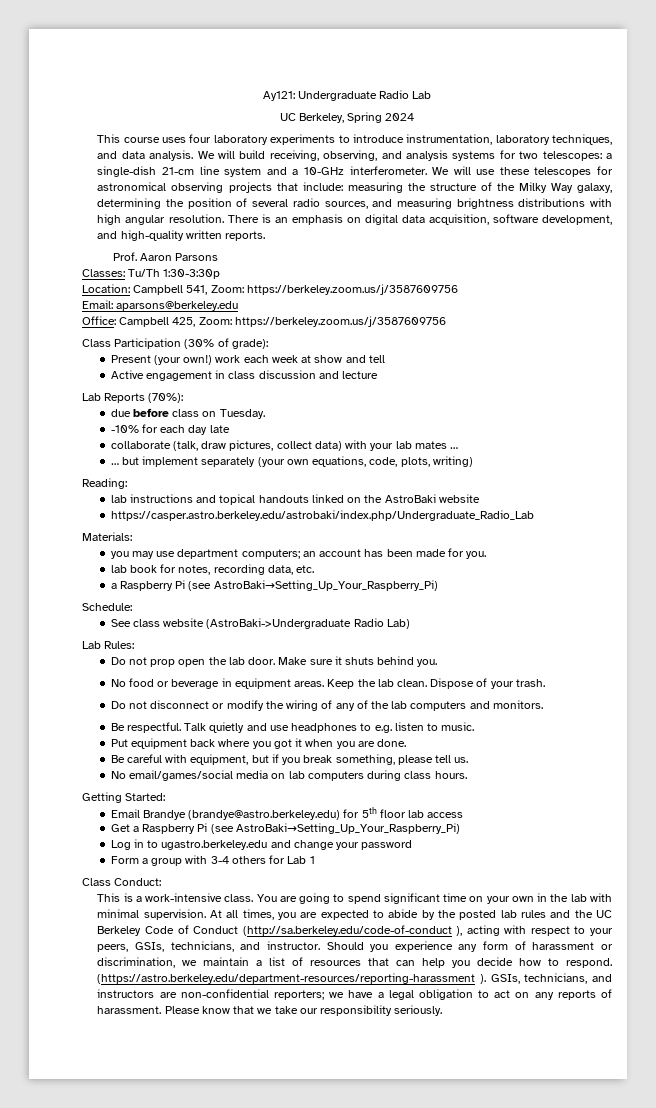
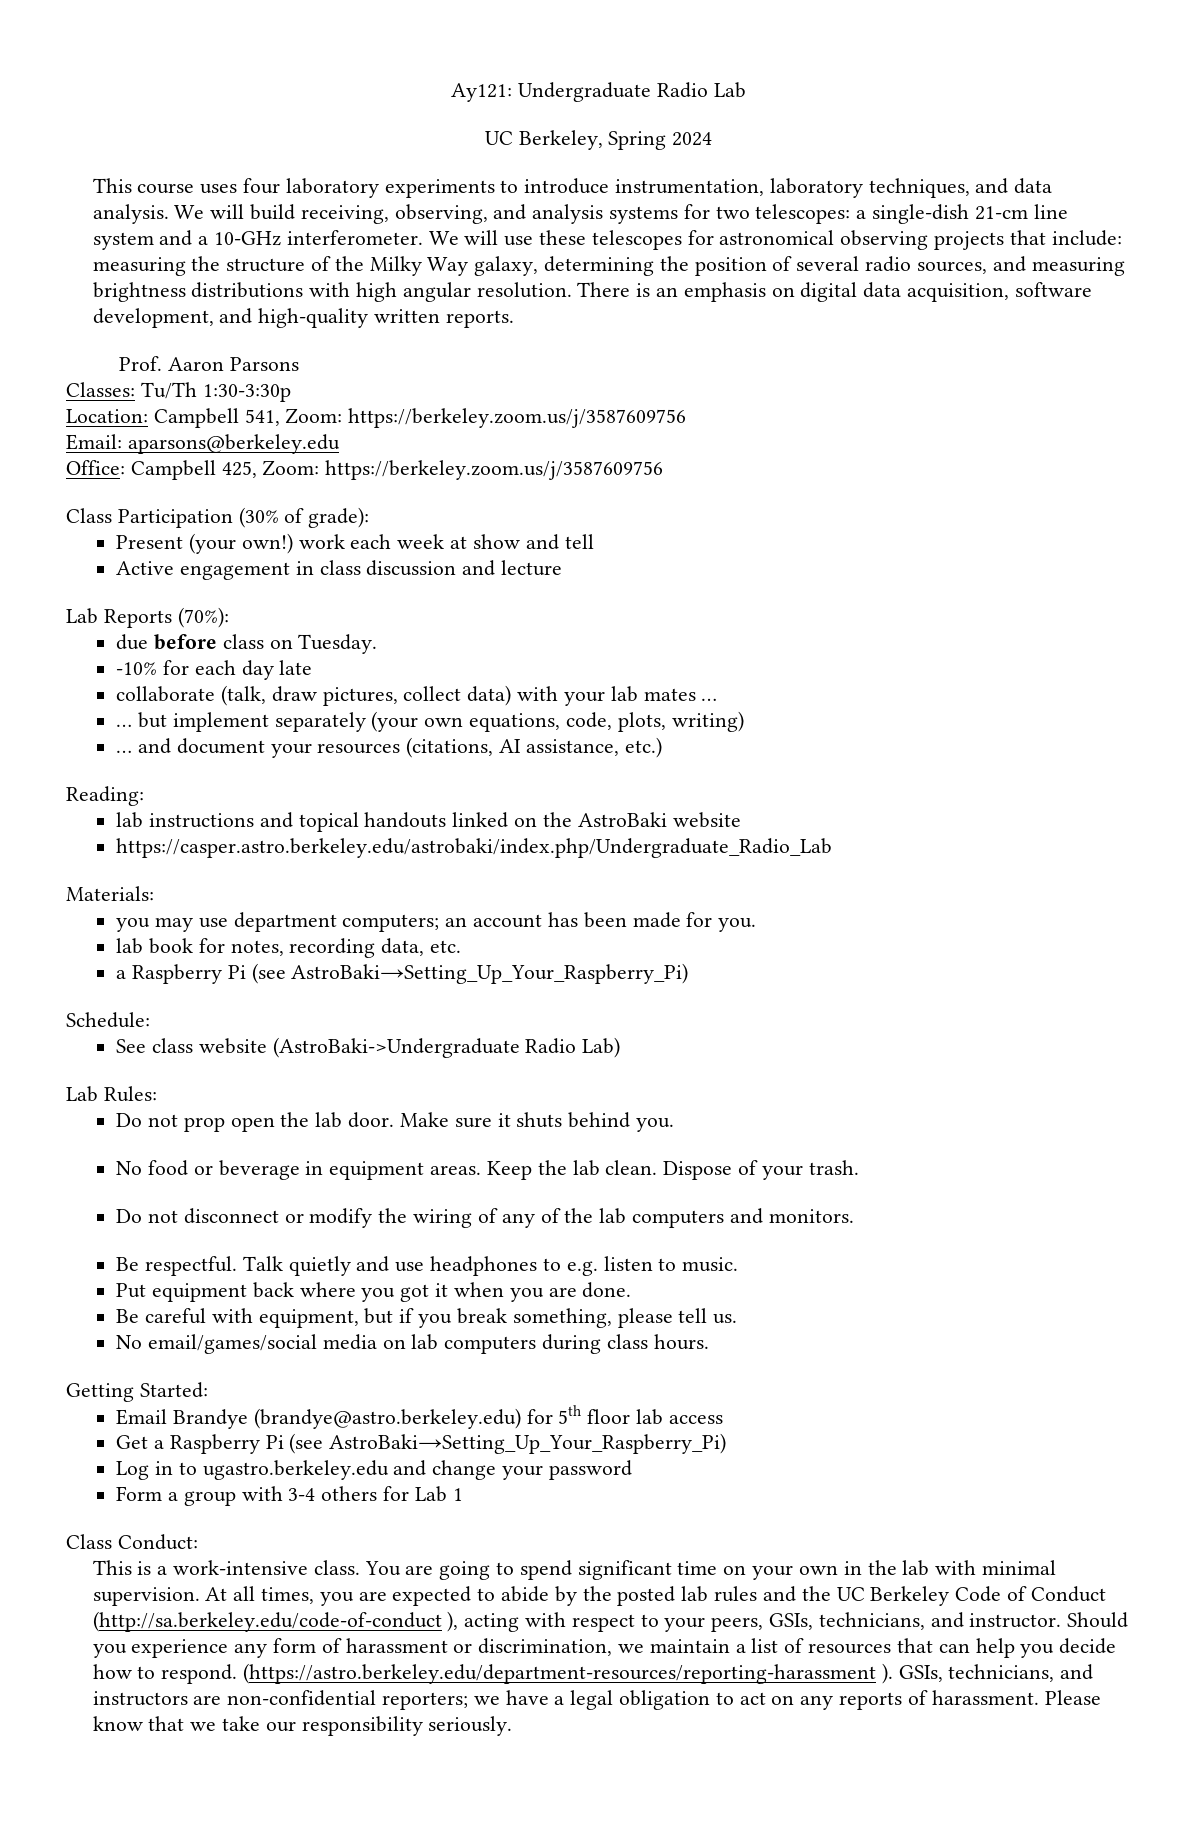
+ … and document your resources (citations, AI assistance, etc.)

